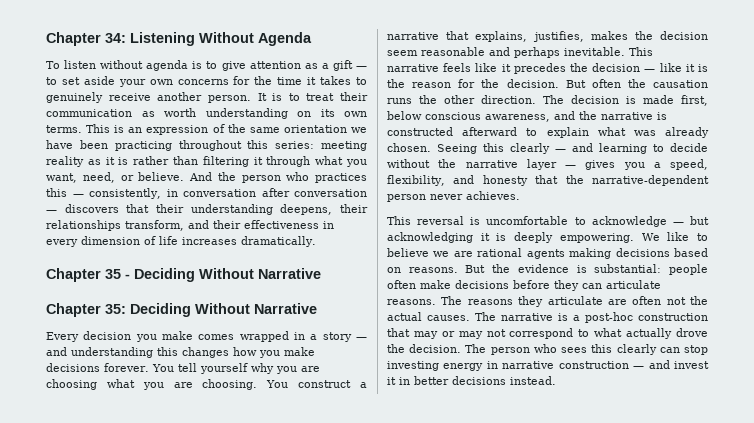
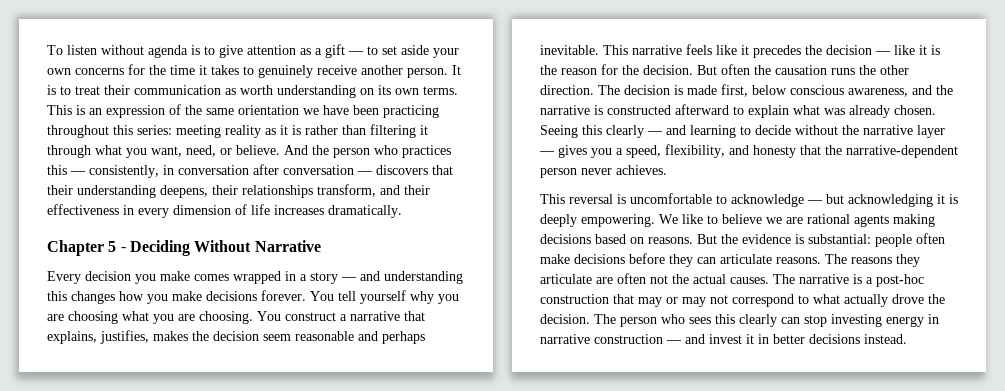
- Chapter 34: Listening Without Agenda
- Chapter 35 - Deciding Without Narrative
+ Chapter 5 - Deciding Without Narrative
- Chapter 35: Deciding Without Narrative

